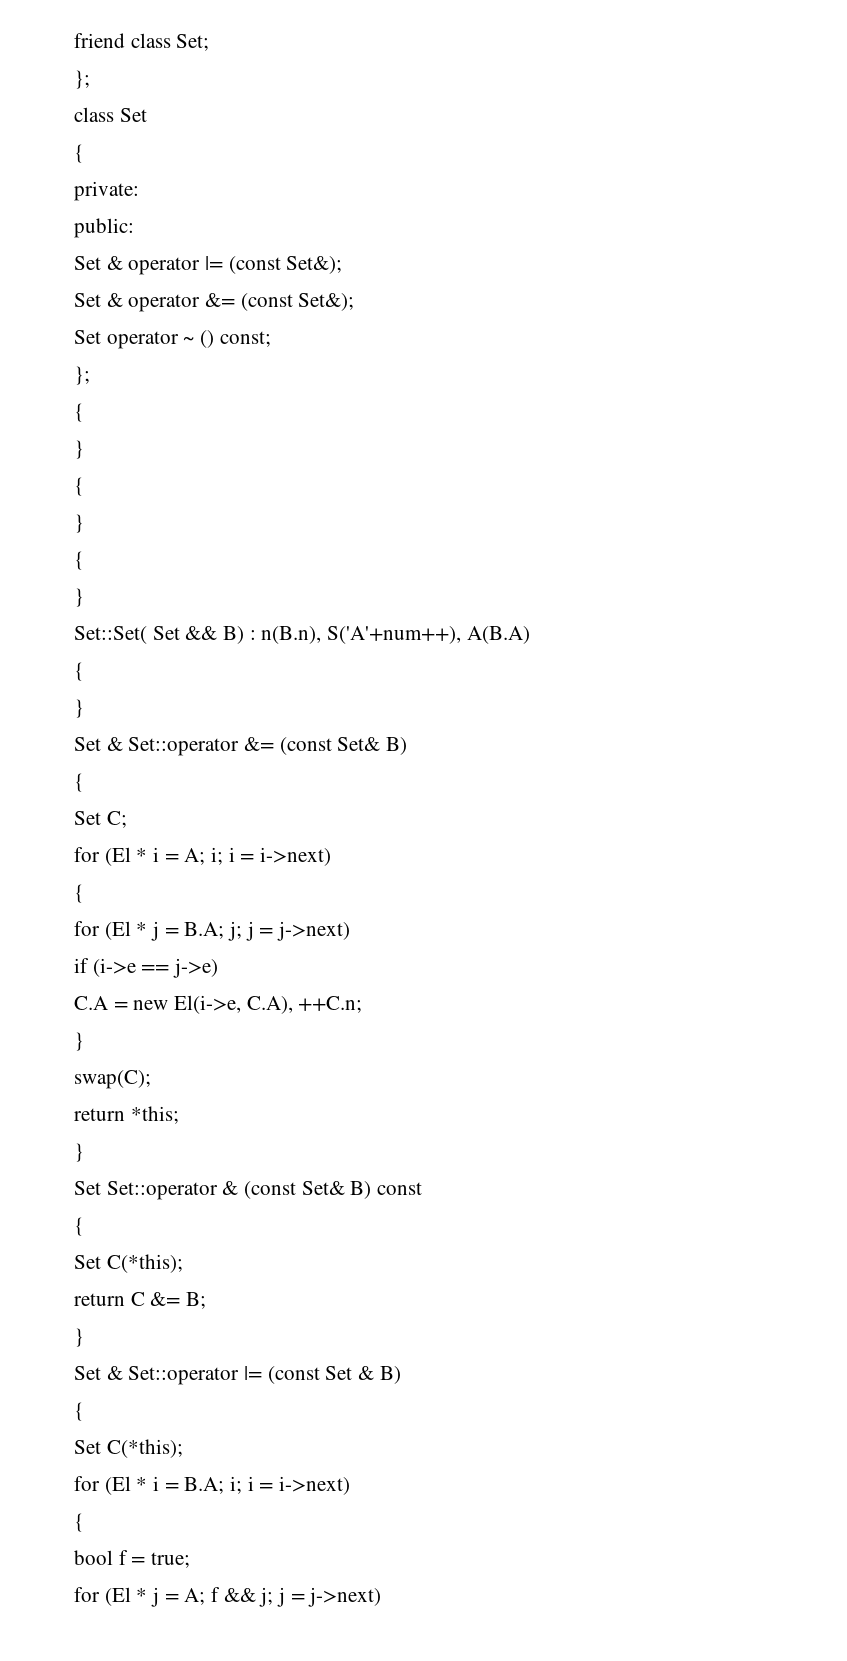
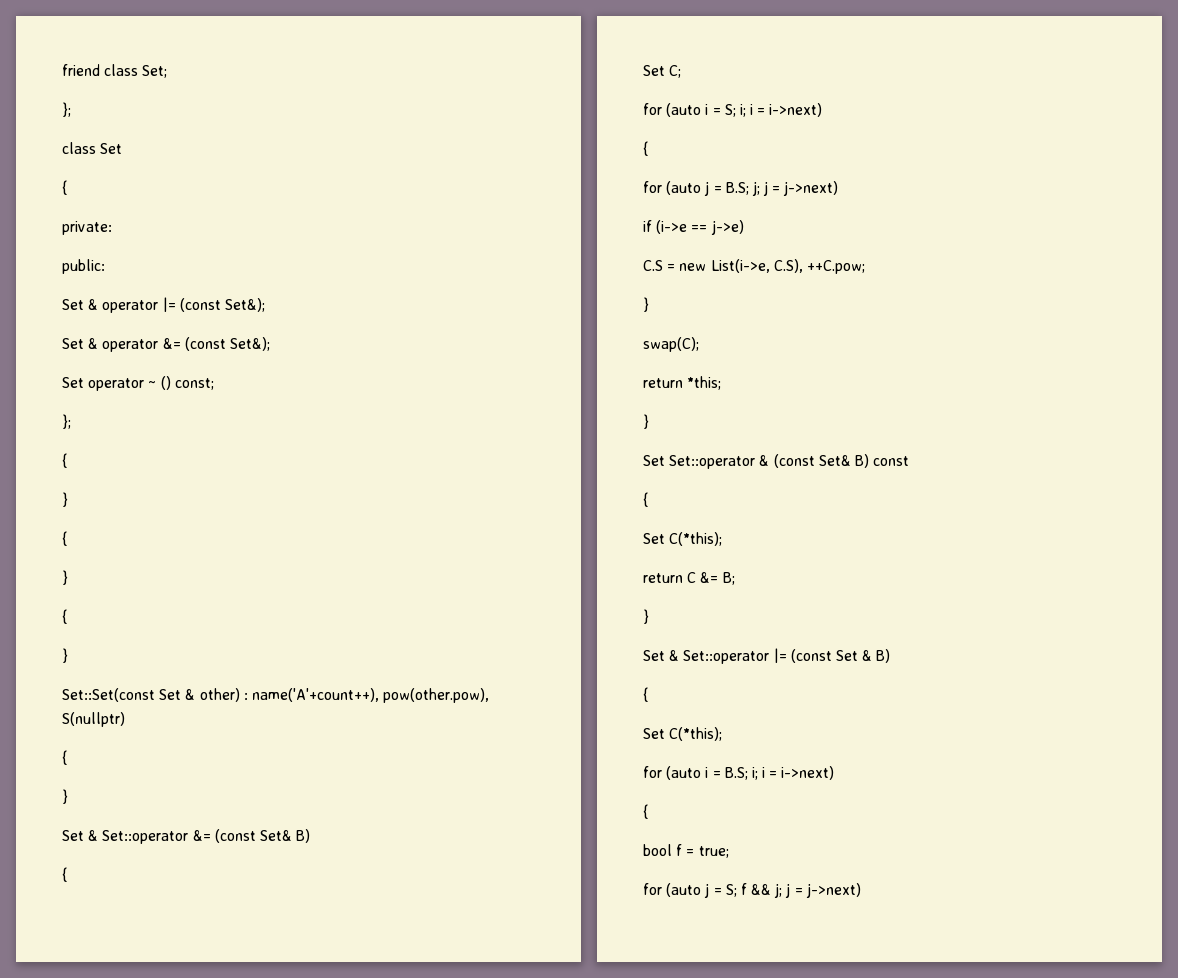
- Set::Set( Set && B) : n(B.n), S('A'+num++), A(B.A)
+ Set::Set(const Set & other) : name('A'+count++), pow(other.pow), S(nullptr)
- for (El * i = A; i; i = i->next)
+ for (auto i = S; i; i = i->next)
- for (El * j = B.A; j; j = j->next)
+ for (auto j = B.S; j; j = j->next)
- C.A = new El(i->e, C.A), ++C.n;
+ C.S = new List(i->e, C.S), ++C.pow;
- for (El * i = B.A; i; i = i->next)
+ for (auto i = B.S; i; i = i->next)
- for (El * j = A; f && j; j = j->next)
+ for (auto j = S; f && j; j = j->next)

